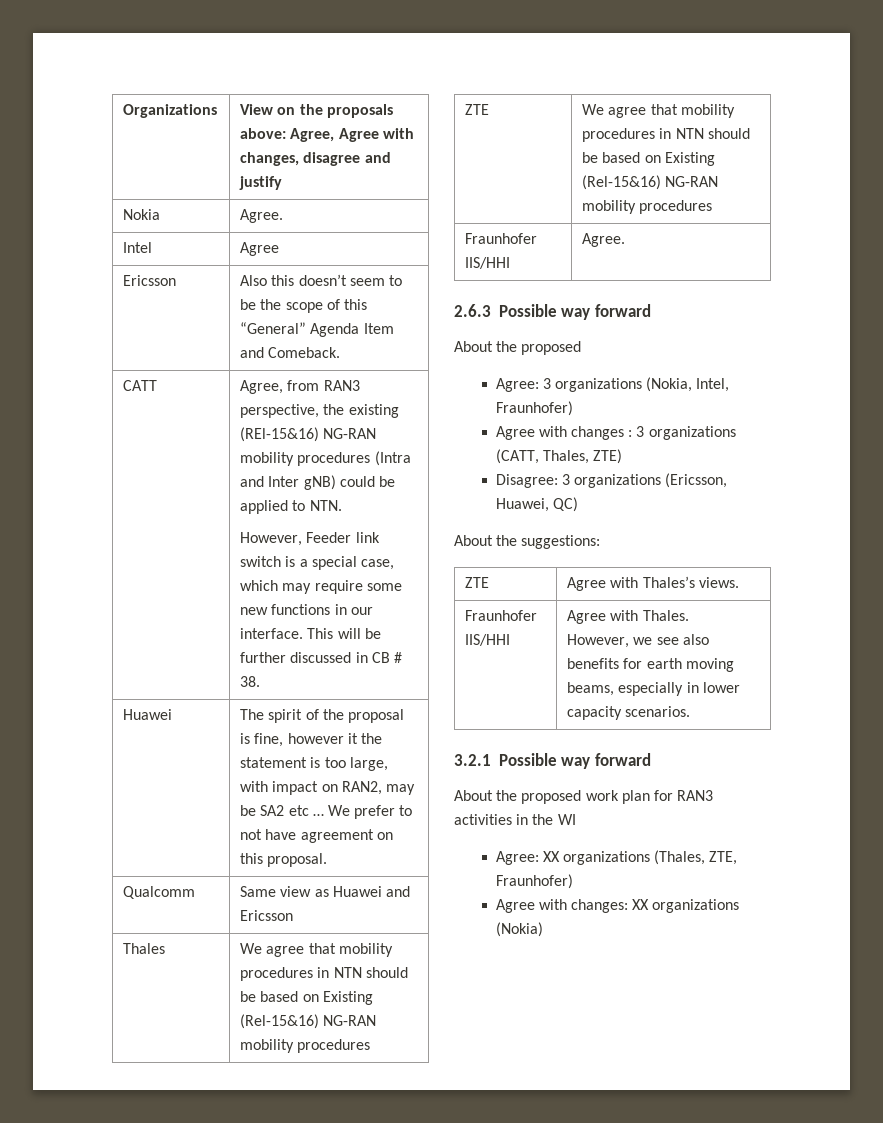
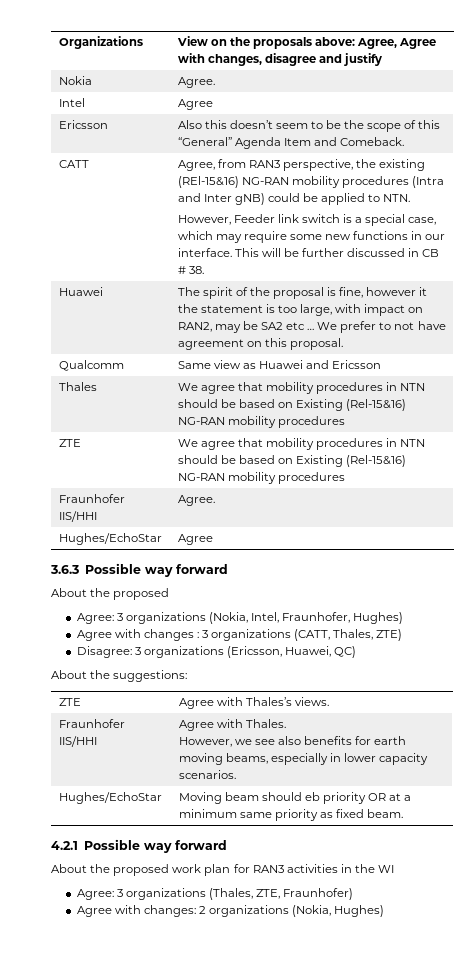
- 2.6.3 Possible way forward
+ Hughes/EchoStar | Agree
+ 3.6.3 Possible way forward
- Agree: 3 organizations (Nokia, Intel, Fraunhofer)
+ Agree: 3 organizations (Nokia, Intel, Fraunhofer, Hughes)
- 3.2.1 Possible way forward
+ Hughes/EchoStar | Moving beam should eb priority OR at a minimum same priority as fixed beam.
+ 4.2.1 Possible way forward
- Agree: XX organizations (Thales, ZTE, Fraunhofer)
+ Agree: 3 organizations (Thales, ZTE, Fraunhofer)
- Agree with changes: XX organizations (Nokia)
+ Agree with changes: 2 organizations (Nokia, Hughes)

